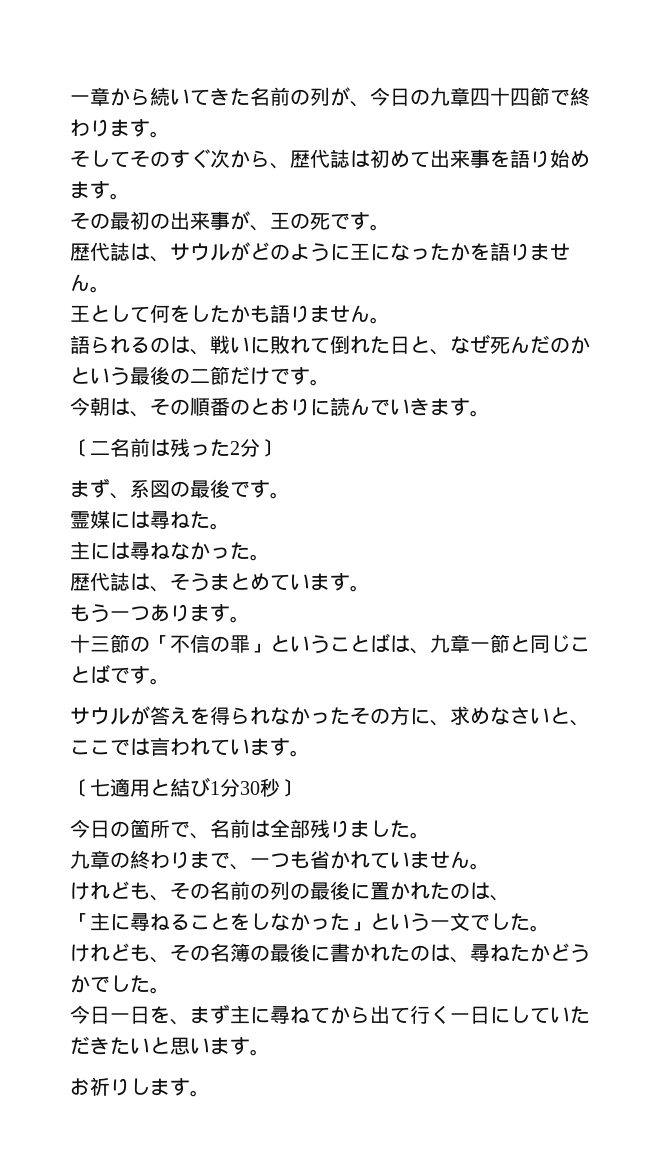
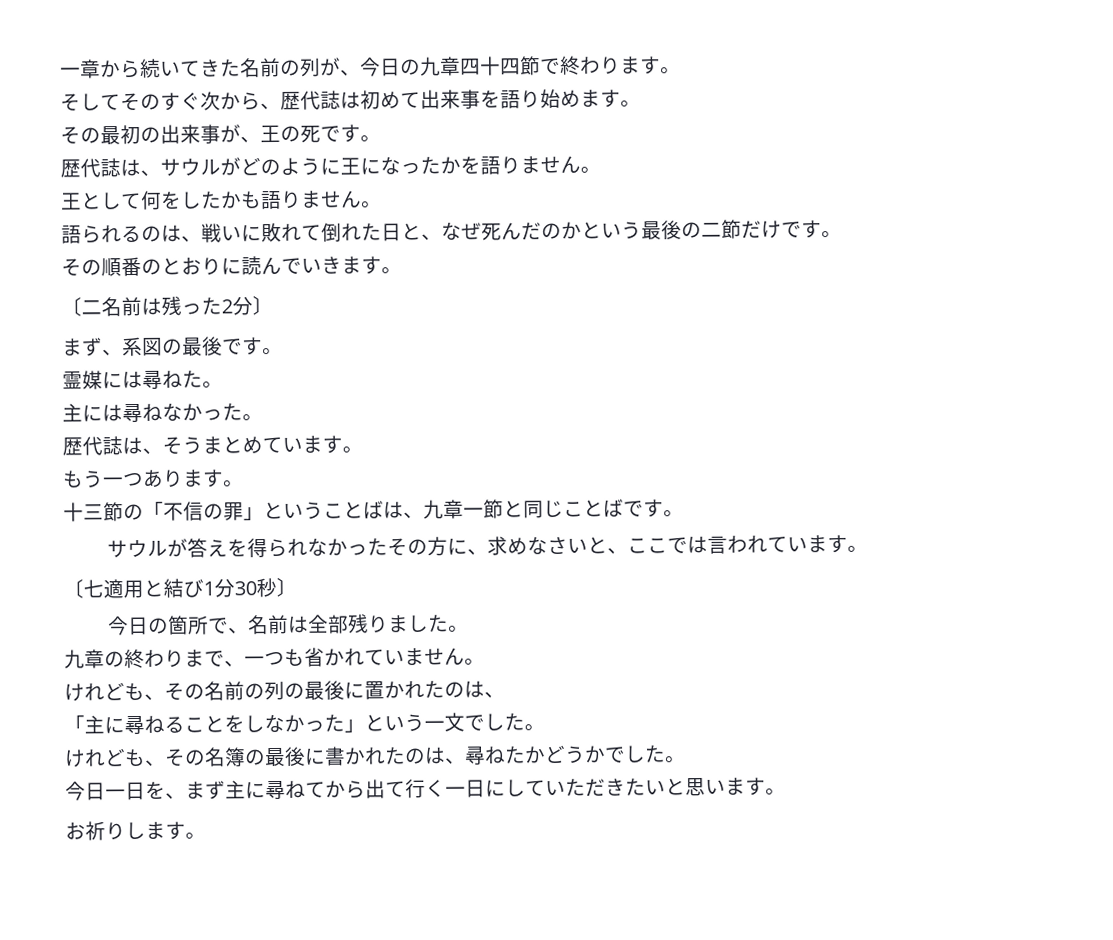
- 今朝は、その順番のとおりに読んでいきます。
+ その順番のとおりに読んでいきます。

